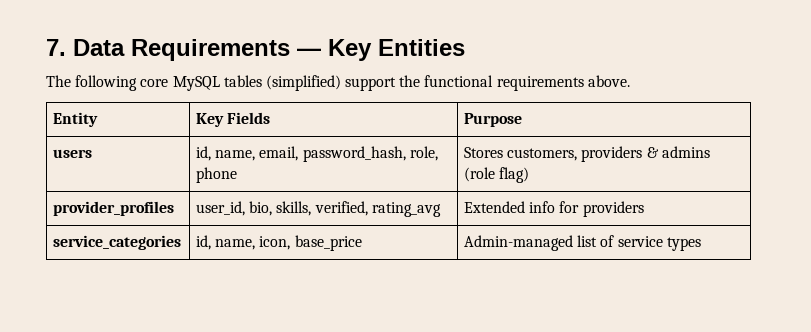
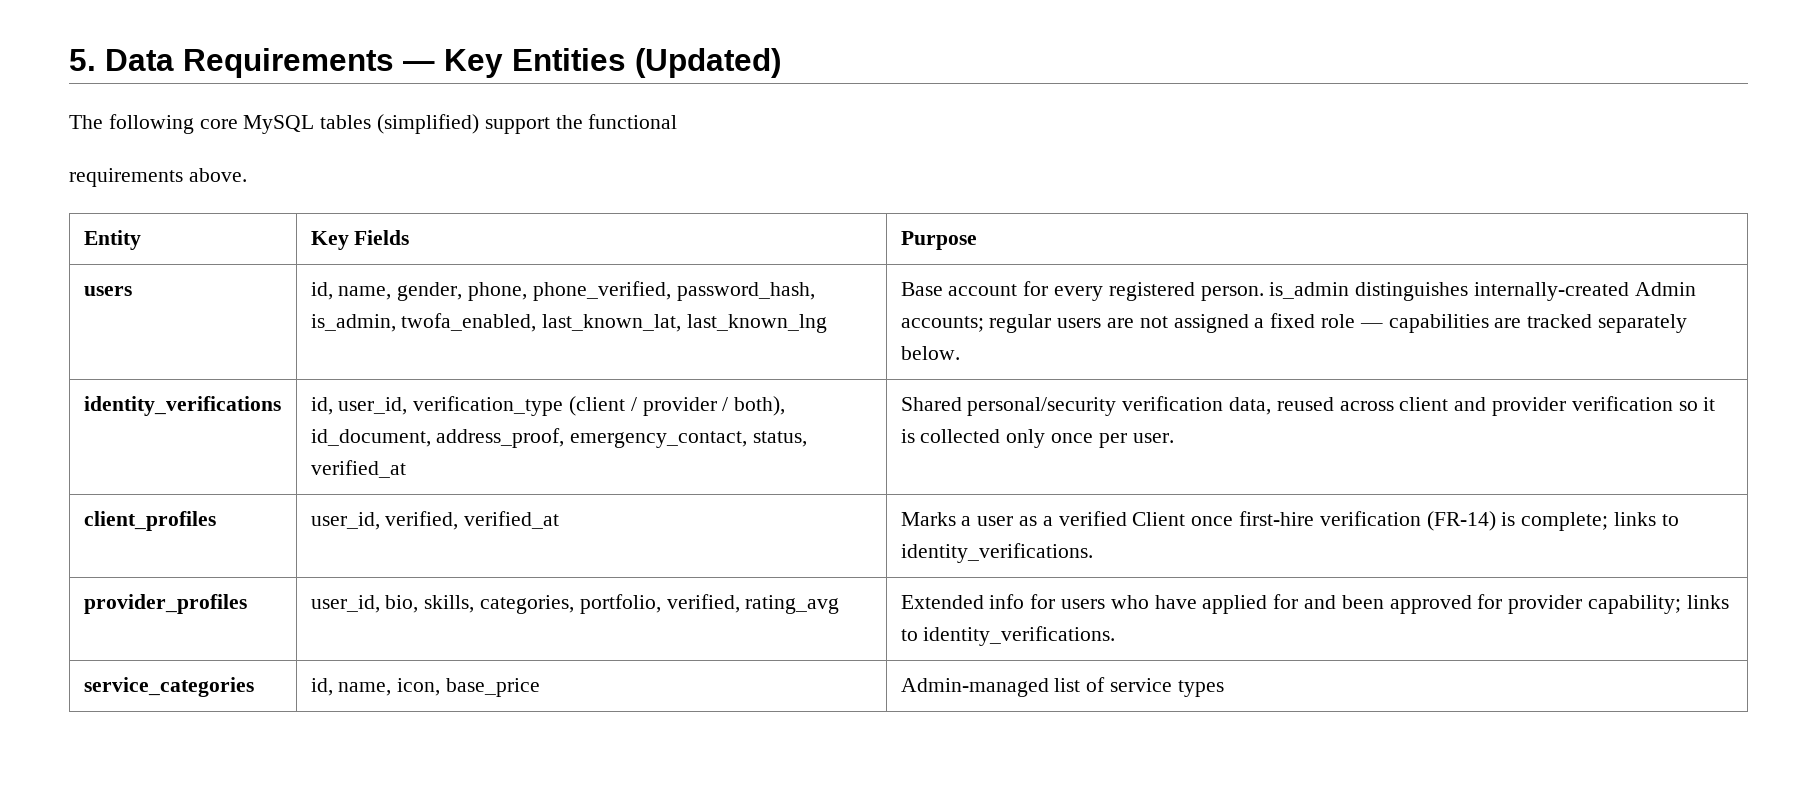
- 7. Data Requirements — Key Entities
+ 5. Data Requirements — Key Entities (Updated)
- The following core MySQL tables (simplified) support the functional requirements above.
+ The following core MySQL tables (simplified) support the functional
+ requirements above.
- users | id, name, email, password_hash, role, phone | Stores customers, providers & admins (role flag)
+ users | id, name, gender, phone, phone_verified, password_hash, is_admin, twofa_enabled, last_known_lat, last_known_lng | Base account for every registered person. is_admin distinguishes internally-created Admin accounts; regular users are not assigned a fixed role — capabilities are tracked separately below.
+ identity_verifications | id, user_id, verification_type (client / provider / both), id_document, address_proof, emergency_contact, status, verified_at | Shared personal/security verification data, reused across client and provider verification so it is collected only once per user.
+ client_profiles | user_id, verified, verified_at | Marks a user as a verified Client once first-hire verification (FR-14) is complete; links to identity_verifications.
- provider_profiles | user_id, bio, skills, verified, rating_avg | Extended info for providers
+ provider_profiles | user_id, bio, skills, categories, portfolio, verified, rating_avg | Extended info for users who have applied for and been approved for provider capability; links to identity_verifications.

